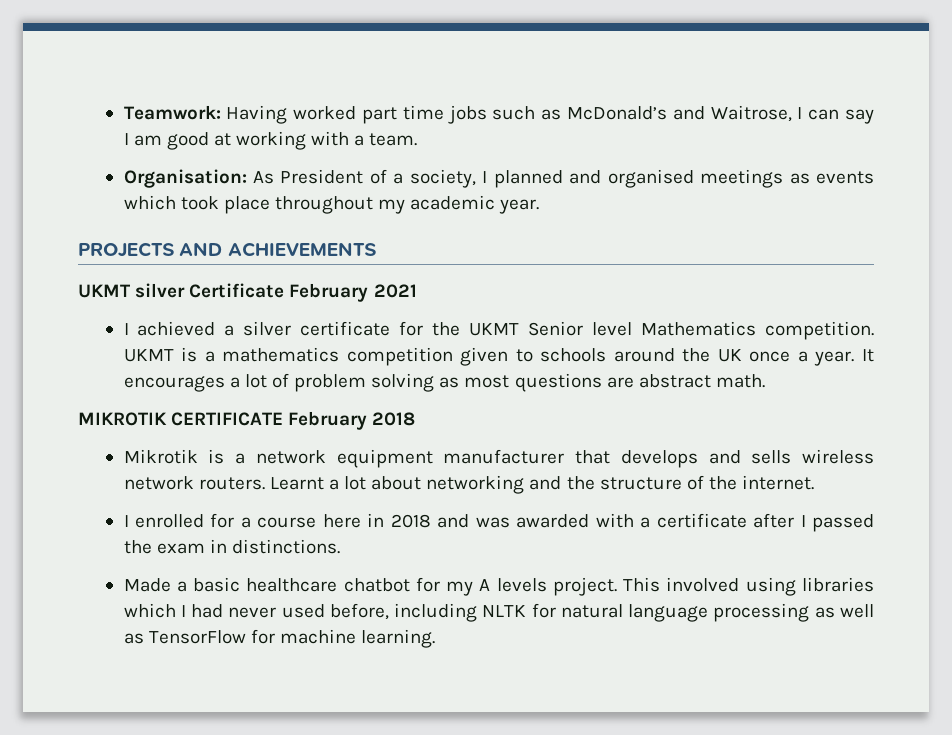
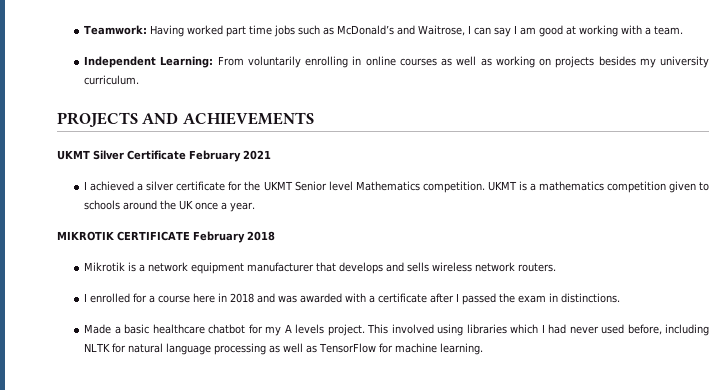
- Organisation: As President of a society, I planned and organised meetings as events which took place throughout my academic year.
+ Independent Learning: From voluntarily enrolling in online courses as well as working on projects besides my university curriculum.
- UKMT silver Certificate February 2021
+ UKMT Silver Certificate February 2021
- It encourages a lot of problem solving as most questions are abstract math.
- Learnt a lot about networking and the structure of the internet.

